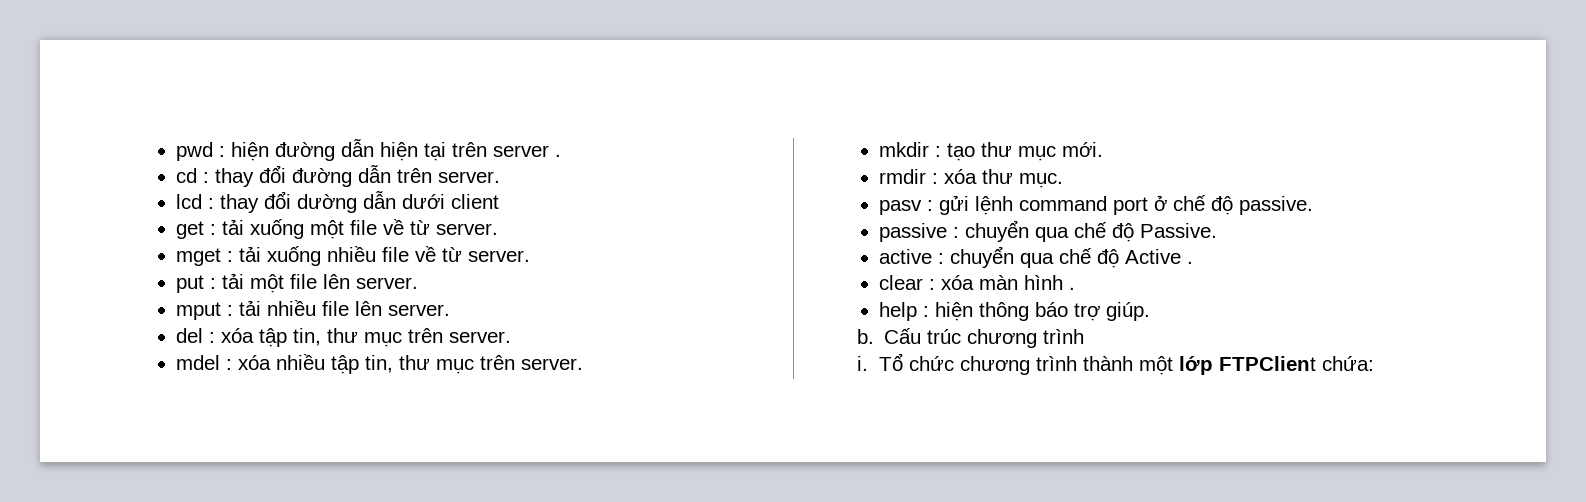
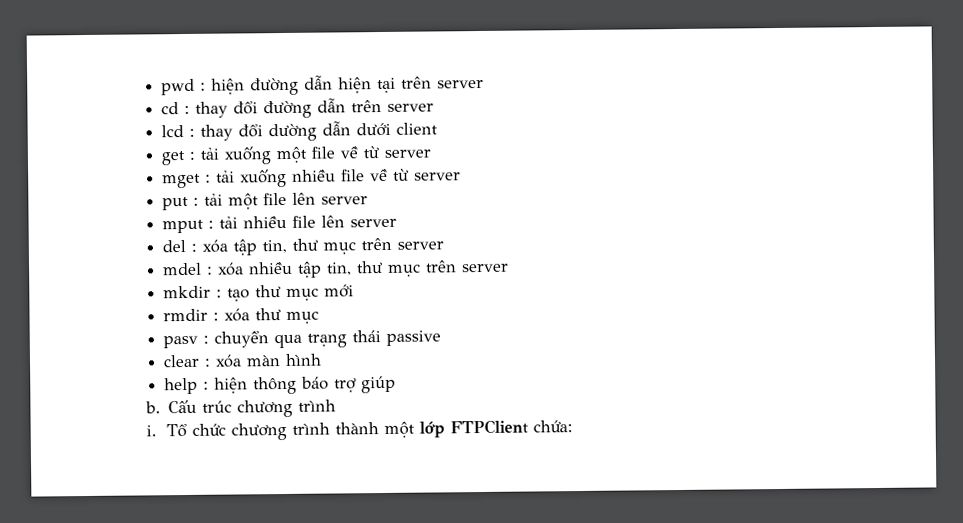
- pwd : hiện đường dẫn hiện tại trên server .
+ pwd : hiện đường dẫn hiện tại trên server
- cd : thay đổi đường dẫn trên server.
+ cd : thay đổi đường dẫn trên server
- get : tải xuống một file về từ server.
+ get : tải xuống một file về từ server
- mget : tải xuống nhiều file về từ server.
+ mget : tải xuống nhiều file về từ server
- put : tải một file lên server.
+ put : tải một file lên server
- mput : tải nhiều file lên server.
+ mput : tải nhiều file lên server
- del : xóa tập tin, thư mục trên server.
+ del : xóa tập tin, thư mục trên server
- mdel : xóa nhiều tập tin, thư mục trên server.
+ mdel : xóa nhiều tập tin, thư mục trên server
- mkdir : tạo thư mục mới.
+ mkdir : tạo thư mục mới
- rmdir : xóa thư mục.
+ rmdir : xóa thư mục
- pasv : gửi lệnh command port ở chế độ passive.
- passive : chuyển qua chế độ Passive.
- active : chuyển qua chế độ Active .
+ pasv : chuyển qua trạng thái passive
- clear : xóa màn hình .
+ clear : xóa màn hình
- help : hiện thông báo trợ giúp.
+ help : hiện thông báo trợ giúp

